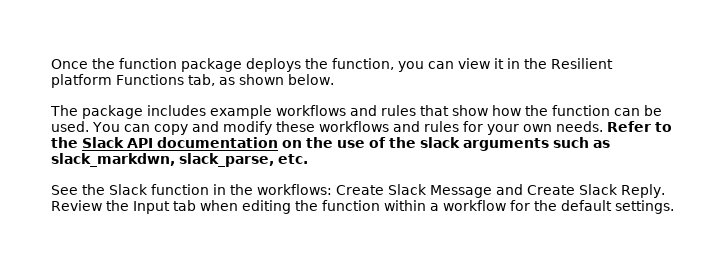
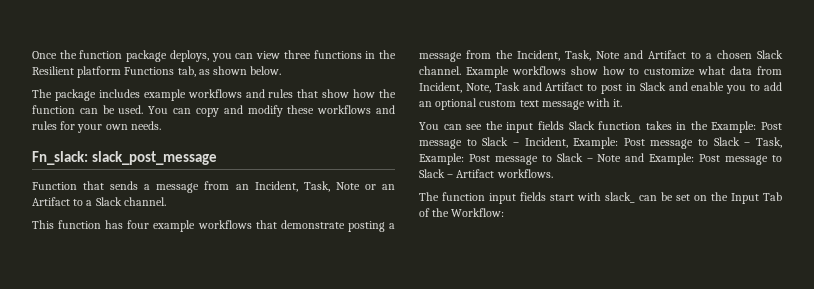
- Once the function package deploys the function, you can view it in the Resilient platform Functions tab, as shown below.
+ Once the function package deploys, you can view three functions in the Resilient platform Functions tab, as shown below.
- You can copy and modify these workflows and rules for your own needs. Refer to the Slack API documentation on the use of the slack arguments such as slack_markdwn, slack_parse, etc.
- See the Slack function in the workflows: Create Slack Message and Create Slack Reply. Review the Input tab when editing the function within a workflow for the default settings.
+ You can copy and modify these workflows and rules for your own needs.
+ Fn_slack: slack_post_message
+ Function that sends a message from an Incident, Task, Note or an Artifact to a Slack channel.
+ This function has four example workflows that demonstrate posting a message from the Incident, Task, Note and Artifact to a chosen Slack channel. Example workflows show how to customize what data from Incident, Note, Task and Artifact to post in Slack and enable you to add an optional custom text message with it.
+ You can see the input fields Slack function takes in the Example: Post message to Slack – Incident, Example: Post message to Slack – Task, Example: Post message to Slack – Note and Example: Post message to Slack – Artifact workflows.
+ The function input fields start with slack_ can be set on the Input Tab of the Workflow:

